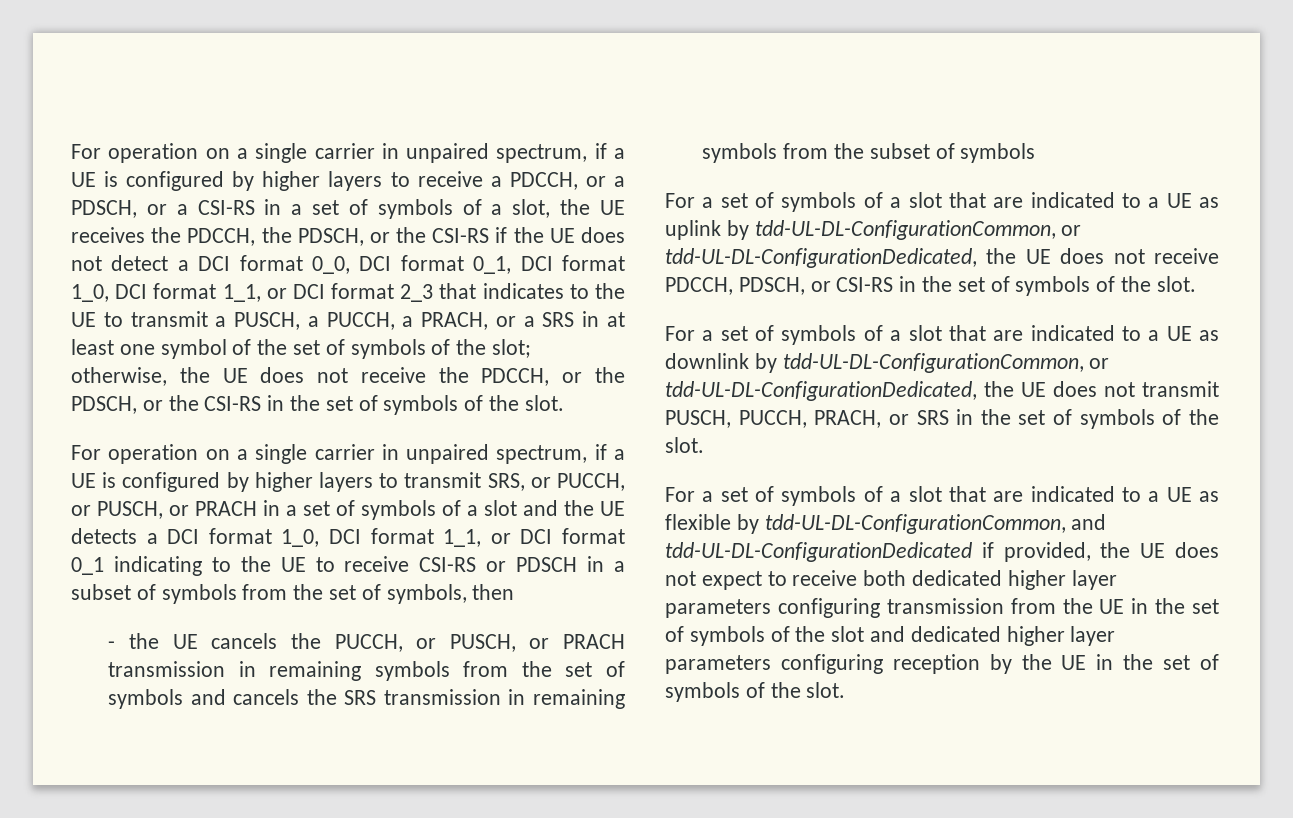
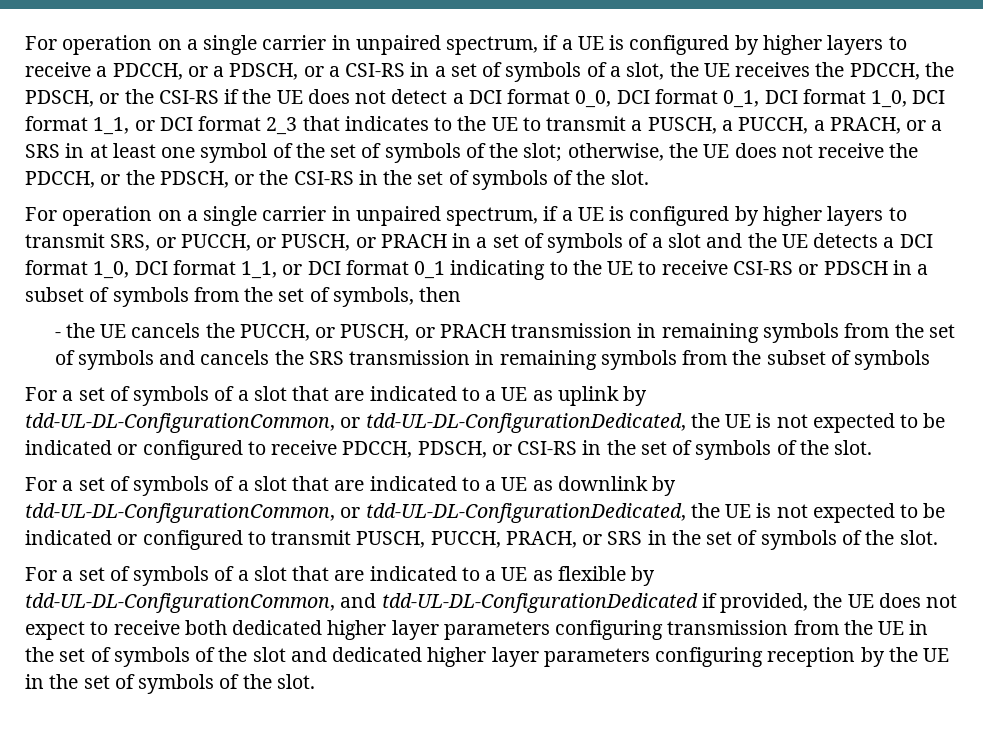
- For a set of symbols of a slot that are indicated to a UE as uplink by tdd-UL-DL-ConfigurationCommon, or tdd-UL-DL-ConfigurationDedicated, the UE does not receive PDCCH, PDSCH, or CSI-RS in the set of symbols of the slot.
+ For a set of symbols of a slot that are indicated to a UE as uplink by tdd-UL-DL-ConfigurationCommon, or tdd-UL-DL-ConfigurationDedicated, the UE is not expected to be indicated or configured to receive PDCCH, PDSCH, or CSI-RS in the set of symbols of the slot.
- For a set of symbols of a slot that are indicated to a UE as downlink by tdd-UL-DL-ConfigurationCommon, or tdd-UL-DL-ConfigurationDedicated, the UE does not transmit PUSCH, PUCCH, PRACH, or SRS in the set of symbols of the slot.
+ For a set of symbols of a slot that are indicated to a UE as downlink by tdd-UL-DL-ConfigurationCommon, or tdd-UL-DL-ConfigurationDedicated, the UE is not expected to be indicated or configured to transmit PUSCH, PUCCH, PRACH, or SRS in the set of symbols of the slot.

